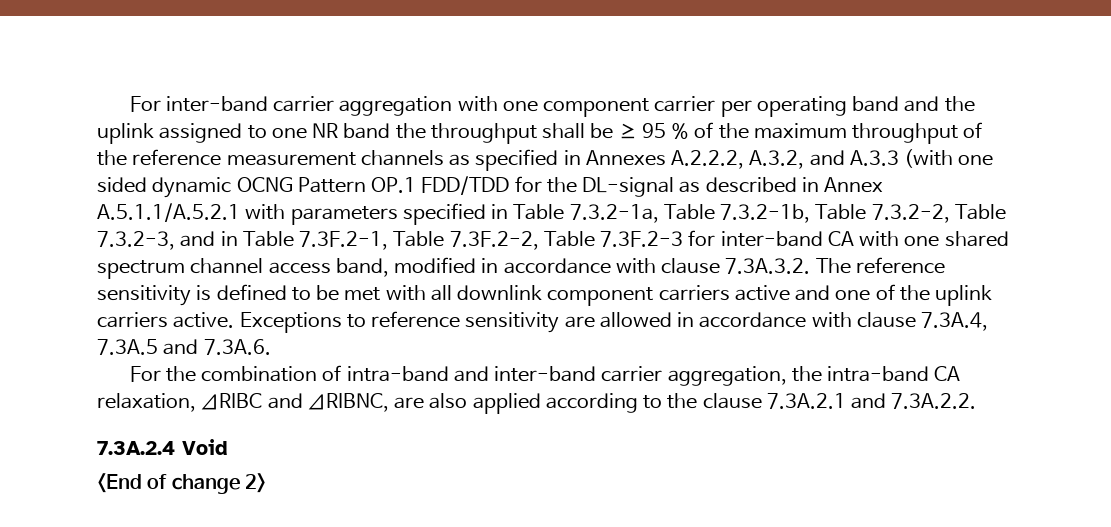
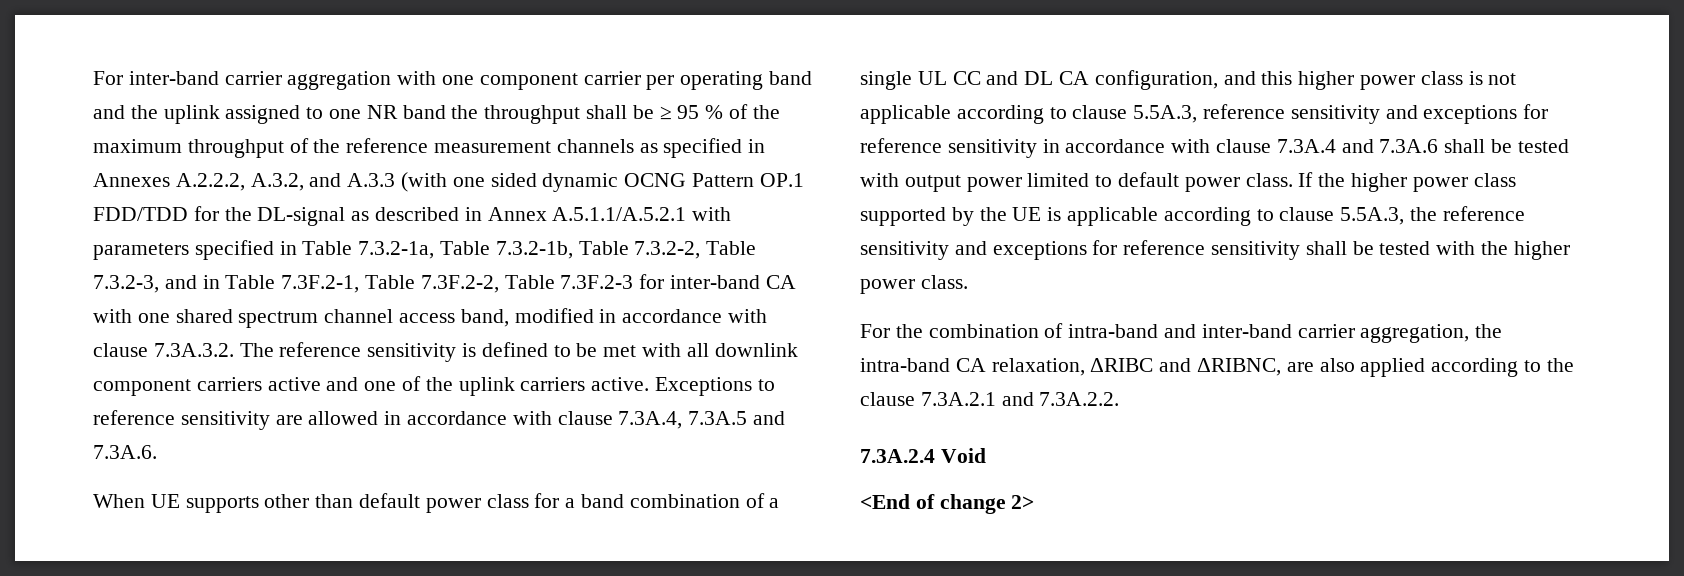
+ When UE supports other than default power class for a band combination of a single UL CC and DL CA configuration, and this higher power class is not applicable according to clause 5.5A.3, reference sensitivity and exceptions for reference sensitivity in accordance with clause 7.3A.4 and 7.3A.6 shall be tested with output power limited to default power class. If the higher power class supported by the UE is applicable according to clause 5.5A.3, the reference sensitivity and exceptions for reference sensitivity shall be tested with the higher power class.

